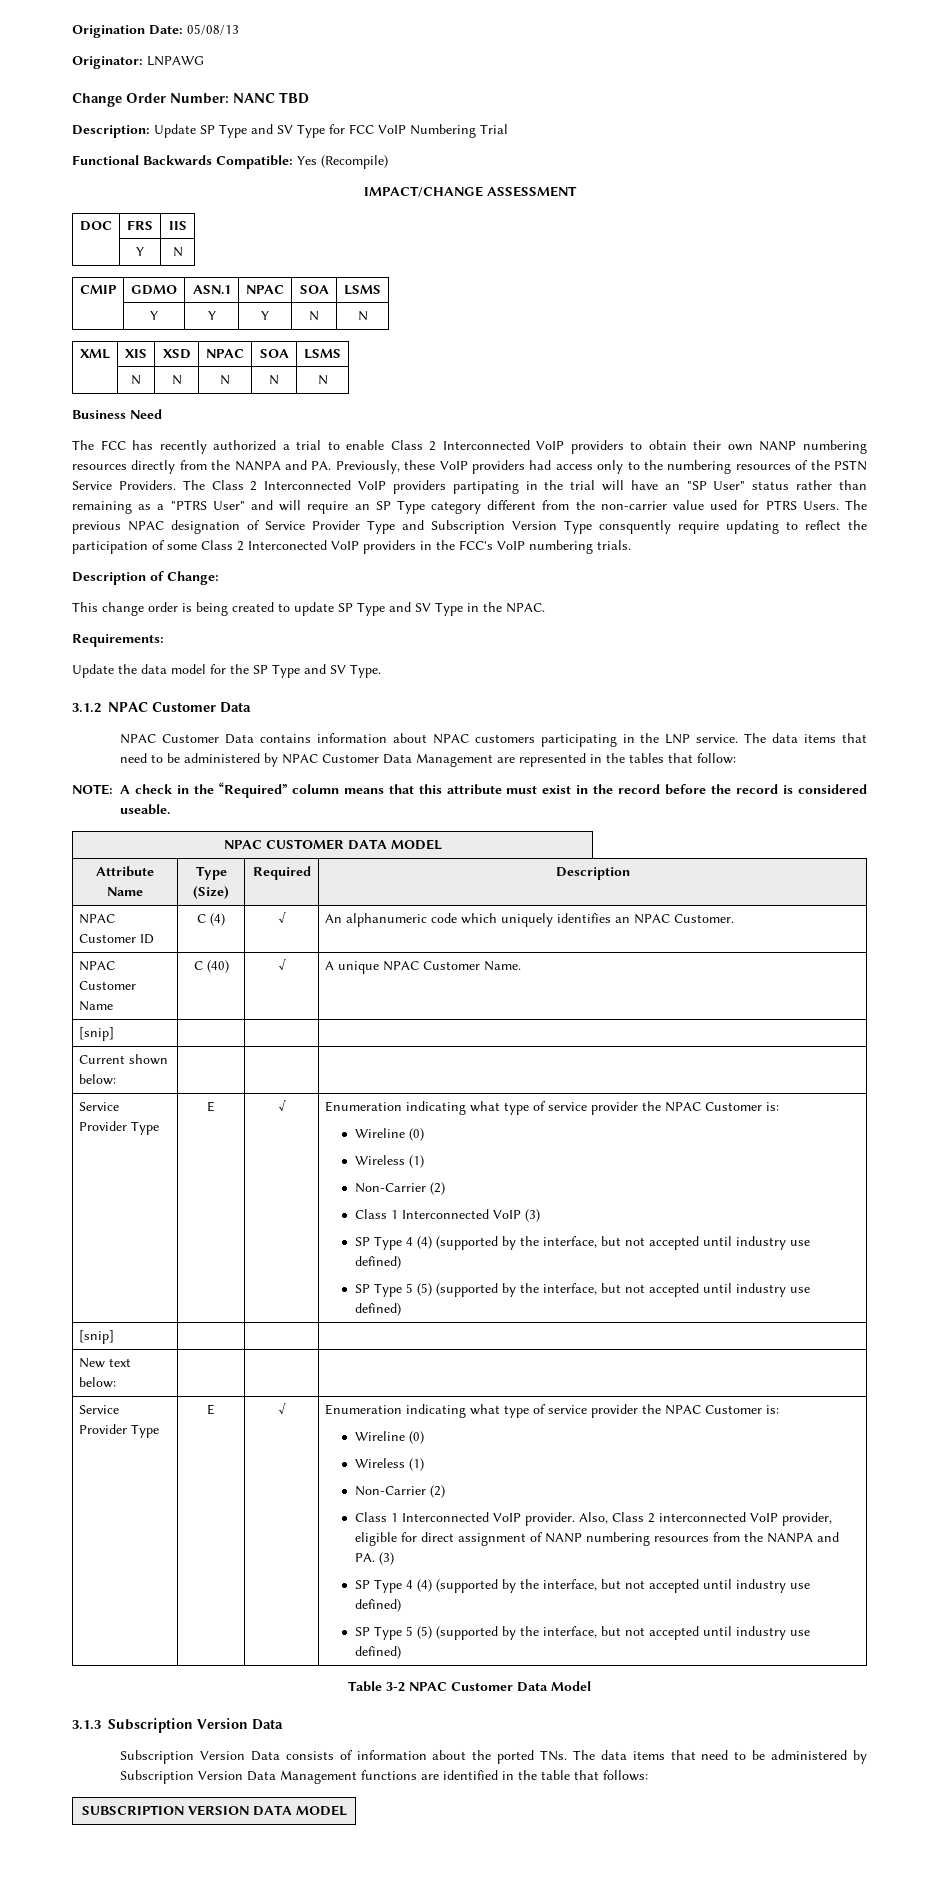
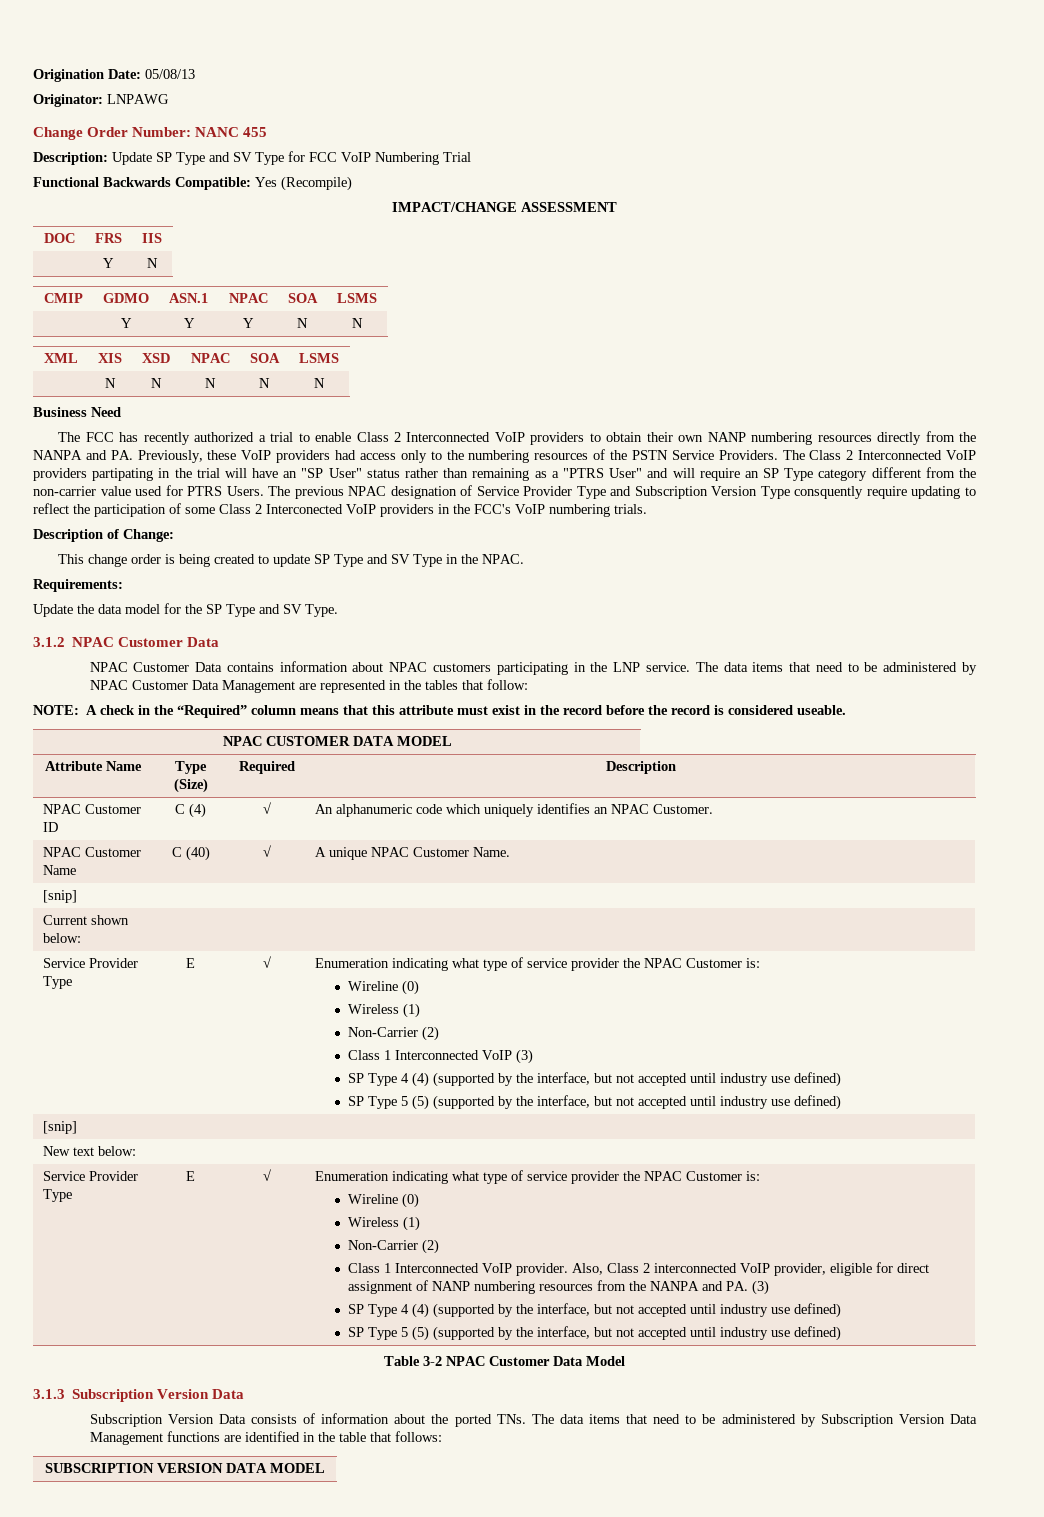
- Change Order Number: NANC TBD
+ Change Order Number: NANC 455

